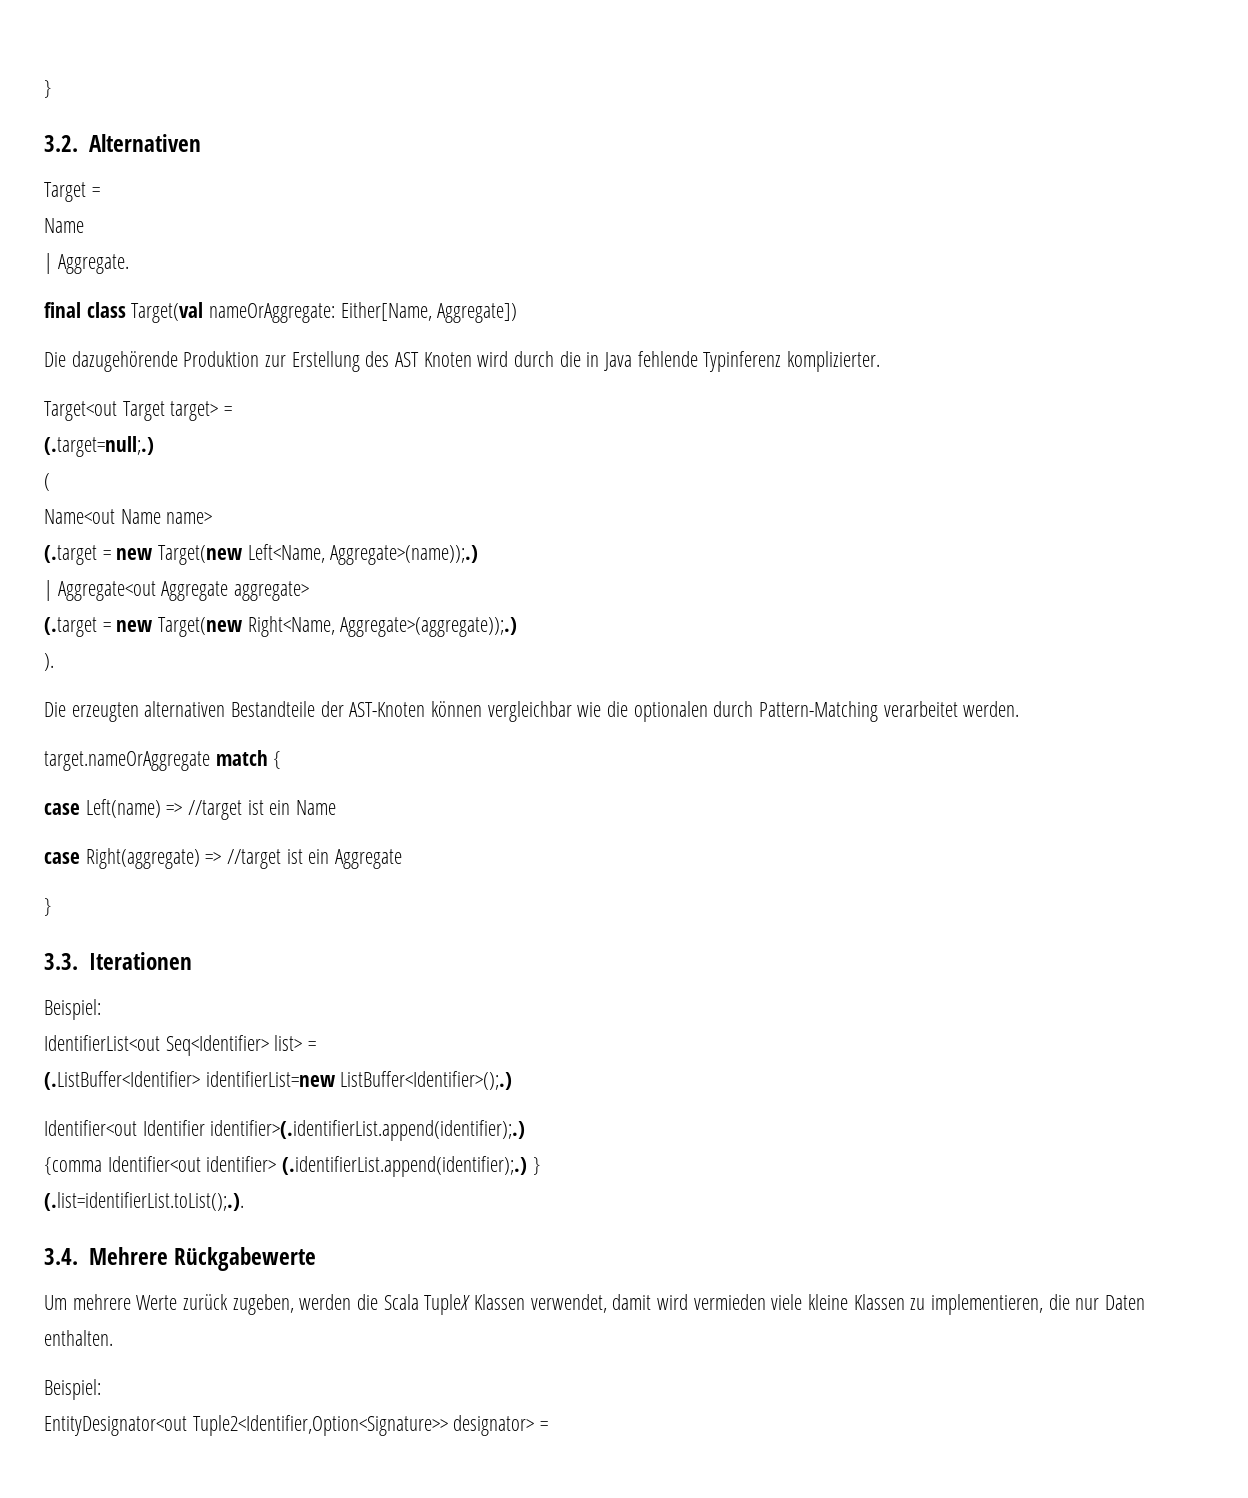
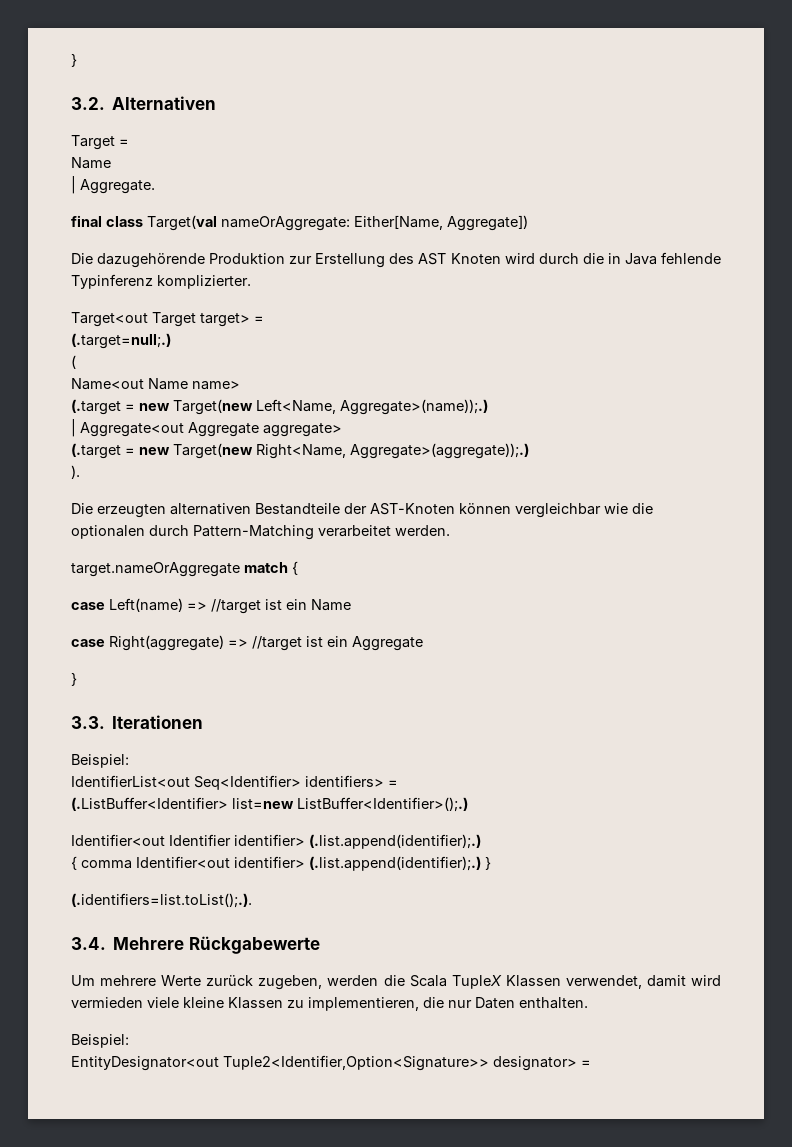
- IdentifierList<out Seq<Identifier> list> =
+ IdentifierList<out Seq<Identifier> identifiers> =
- (.ListBuffer<Identifier> identifierList=new ListBuffer<Identifier>();.)
+ (.ListBuffer<Identifier> list=new ListBuffer<Identifier>();.)
- Identifier<out Identifier identifier>(.identifierList.append(identifier);.)
- {comma Identifier<out identifier> (.identifierList.append(identifier);.) }
- (.list=identifierList.toList();.).
+ Identifier<out Identifier identifier> (.list.append(identifier);.)
+ { comma Identifier<out identifier> (.list.append(identifier);.) }
+ (.identifiers=list.toList();.).

